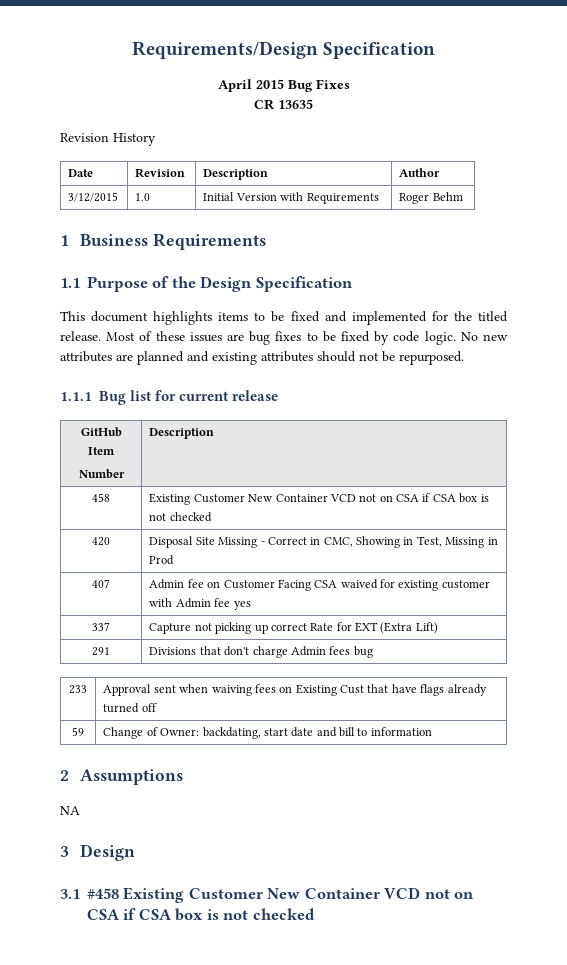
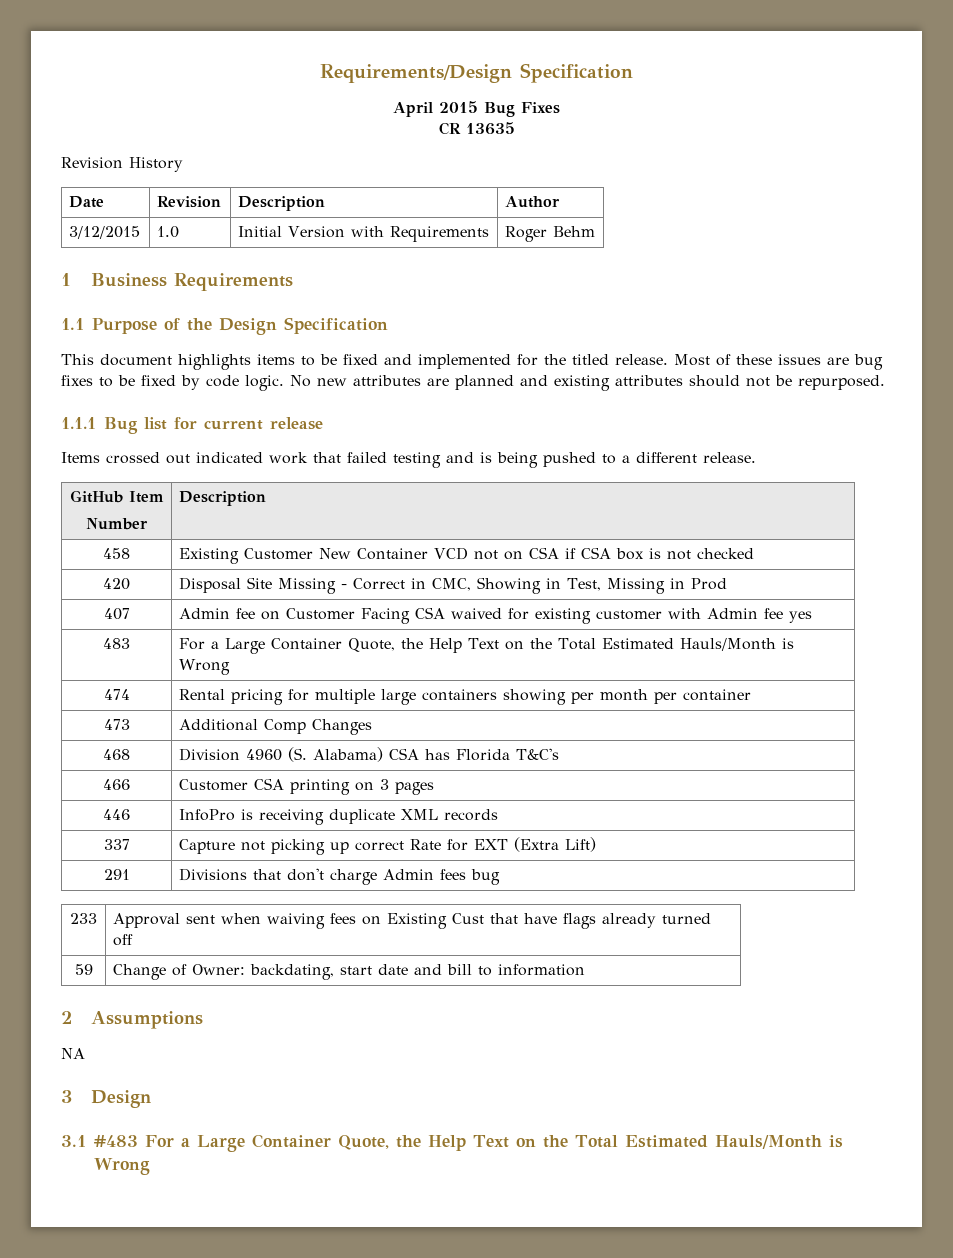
+ Items crossed out indicated work that failed testing and is being pushed to a different release.
+ 483 | For a Large Container Quote, the Help Text on the Total Estimated Hauls/Month is Wrong
+ 474 | Rental pricing for multiple large containers showing per month per container
+ 473 | Additional Comp Changes
+ 468 | Division 4960 (S. Alabama) CSA has Florida T&C's
+ 466 | Customer CSA printing on 3 pages
+ 446 | InfoPro is receiving duplicate XML records
- 3.1 #458 Existing Customer New Container VCD not on CSA if CSA box is not checked
+ 3.1 #483 For a Large Container Quote, the Help Text on the Total Estimated Hauls/Month is Wrong

